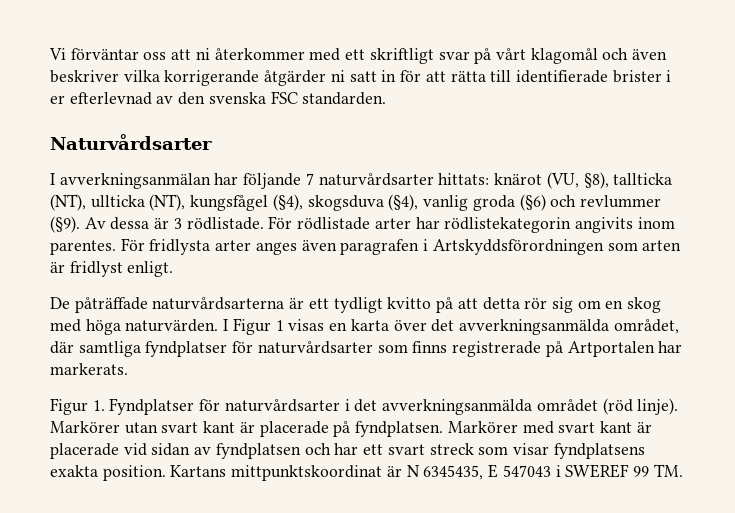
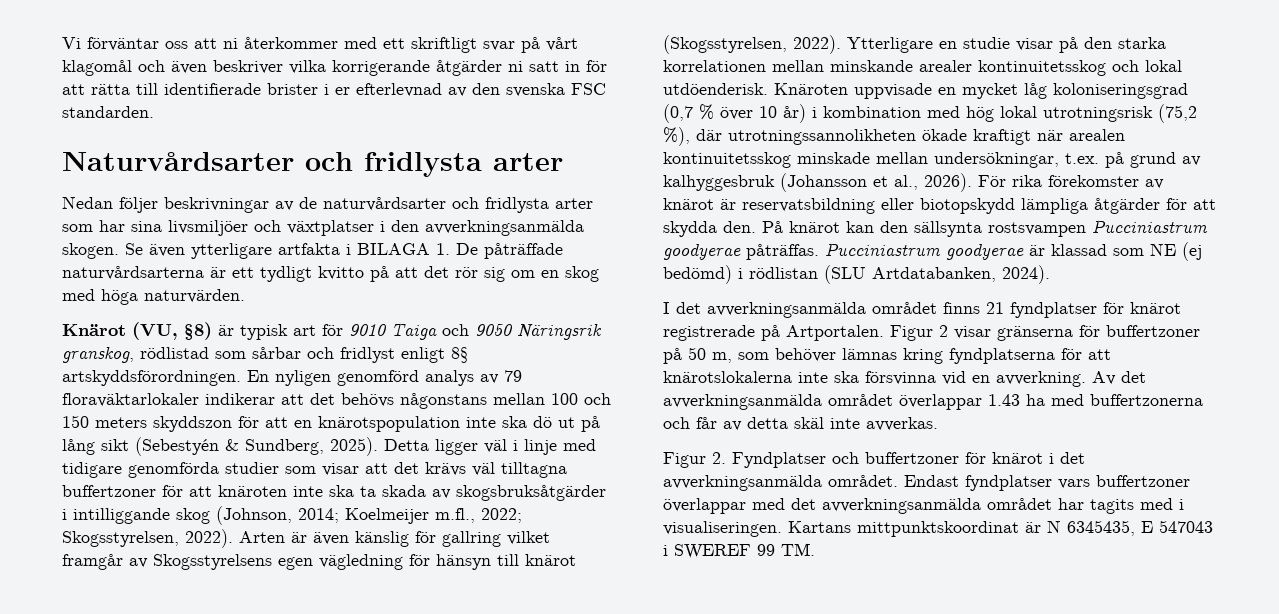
- Naturvårdsarter
- I avverkningsanmälan har följande 7 naturvårdsarter hittats: knärot (VU, §8), tallticka (NT), ullticka (NT), kungsfågel (§4), skogsduva (§4), vanlig groda (§6) och revlummer (§9). Av dessa är 3 rödlistade. För rödlistade arter har rödlistekategorin angivits inom parentes. För fridlysta arter anges även paragrafen i Artskyddsförordningen som arten är fridlyst enligt.
- De påträffade naturvårdsarterna är ett tydligt kvitto på att detta rör sig om en skog med höga naturvärden. I Figur 1 visas en karta över det avverkningsanmälda området, där samtliga fyndplatser för naturvårdsarter som finns registrerade på Artportalen har markerats.
- Figur 1. Fyndplatser för naturvårdsarter i det avverkningsanmälda området (röd linje). Markörer utan svart kant är placerade på fyndplatsen. Markörer med svart kant är placerade vid sidan av fyndplatsen och har ett svart streck som visar fyndplatsens exakta position.
+ Naturvårdsarter och fridlysta arter
+ Nedan följer beskrivningar av de naturvårdsarter och fridlysta arter som har sina livsmiljöer och växtplatser i den avverkningsanmälda skogen. Se även ytterligare artfakta i BILAGA 1. De påträffade naturvårdsarterna är ett tydligt kvitto på att det rör sig om en skog med höga naturvärden.
+ Knärot (VU, §8) är typisk art för 9010 Taiga och 9050 Näringsrik granskog, rödlistad som sårbar och fridlyst enligt 8§ artskyddsförordningen. En nyligen genomförd analys av 79 floraväktarlokaler indikerar att det behövs någonstans mellan 100 och 150 meters skyddszon för att en knärotspopulation inte ska dö ut på lång sikt (Sebestyén & Sundberg, 2025). Detta ligger väl i linje med tidigare genomförda studier som visar att det krävs väl tilltagna buffertzoner för att knäroten inte ska ta skada av skogsbruksåtgärder i intilliggande skog (Johnson, 2014; Koelmeijer m.fl., 2022; Skogsstyrelsen, 2022). Arten är även känslig för gallring vilket framgår av Skogsstyrelsens egen vägledning för hänsyn till knärot (Skogsstyrelsen, 2022). Ytterligare en studie visar på den starka korrelationen mellan minskande arealer kontinuitetsskog och lokal utdöenderisk. Knäroten uppvisade en mycket låg koloniseringsgrad (0,7 % över 10 år) i kombination med hög lokal utrotningsrisk (75,2 %), där utrotningssannolikheten ökade kraftigt när arealen kontinuitetsskog minskade mellan undersökningar, t.ex. på grund av kalhyggesbruk (Johansson et al., 2026). För rika förekomster av knärot är reservatsbildning eller biotopskydd lämpliga åtgärder för att skydda den. På knärot kan den sällsynta rostsvampen Pucciniastrum goodyerae påträffas. Pucciniastrum goodyerae är klassad som NE (ej bedömd) i rödlistan (SLU Artdatabanken, 2024).
+ I det avverkningsanmälda området finns 21 fyndplatser för knärot registrerade på Artportalen. Figur 2 visar gränserna för buffertzoner på 50 m, som behöver lämnas kring fyndplatserna för att knärotslokalerna inte ska försvinna vid en avverkning. Av det avverkningsanmälda området överlappar 1.43 ha med buffertzonerna och får av detta skäl inte avverkas.
+ Figur 2. Fyndplatser och buffertzoner för knärot i det avverkningsanmälda området. Endast fyndplatser vars buffertzoner överlappar med det avverkningsanmälda området har tagits med i visualiseringen.

